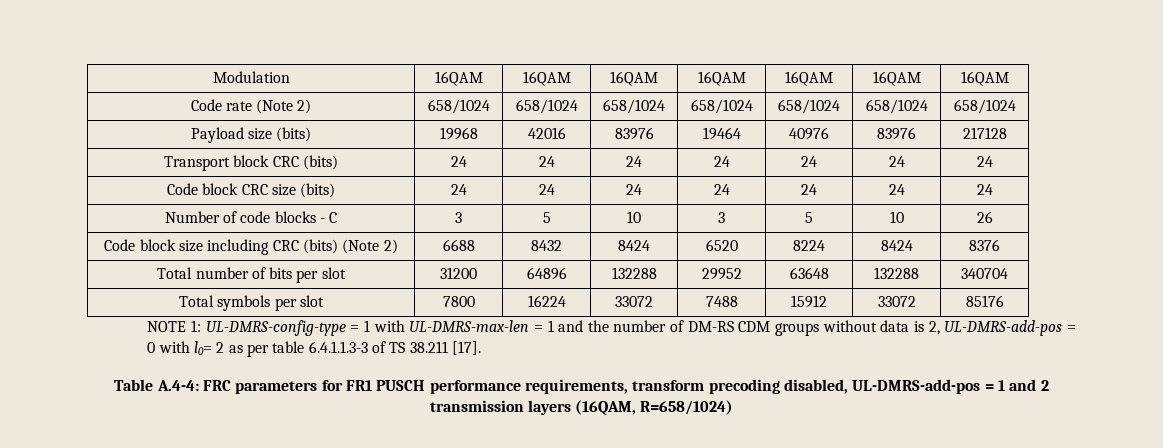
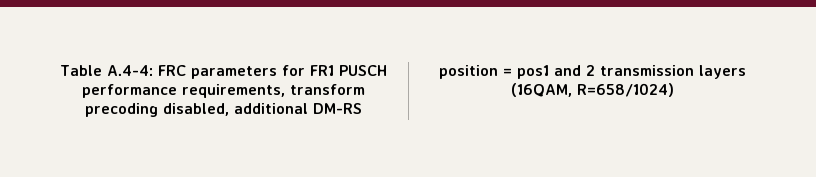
- Modulation | 16QAM | 16QAM | 16QAM | 16QAM | 16QAM | 16QAM | 16QAM
- Code rate (Note 2) | 658/1024 | 658/1024 | 658/1024 | 658/1024 | 658/1024 | 658/1024 | 658/1024
- Payload size (bits) | 19968 | 42016 | 83976 | 19464 | 40976 | 83976 | 217128
- Transport block CRC (bits) | 24 | 24 | 24 | 24 | 24 | 24 | 24
- Code block CRC size (bits) | 24 | 24 | 24 | 24 | 24 | 24 | 24
- Number of code blocks - C | 3 | 5 | 10 | 3 | 5 | 10 | 26
- Code block size including CRC (bits) (Note 2) | 6688 | 8432 | 8424 | 6520 | 8224 | 8424 | 8376
- Total number of bits per slot | 31200 | 64896 | 132288 | 29952 | 63648 | 132288 | 340704
- Total symbols per slot | 7800 | 16224 | 33072 | 7488 | 15912 | 33072 | 85176
- NOTE 1: UL-DMRS-config-type = 1 with UL-DMRS-max-len = 1 and the number of DM-RS CDM groups without data is 2, UL-DMRS-add-pos = 0 with l0= 2 as per table 6.4.1.1.3-3 of TS 38.211 [17].
- Table A.4-4: FRC parameters for FR1 PUSCH performance requirements, transform precoding disabled, UL-DMRS-add-pos = 1 and 2 transmission layers (16QAM, R=658/1024)
+ Table A.4-4: FRC parameters for FR1 PUSCH performance requirements, transform precoding disabled, additional DM-RS position = pos1 and 2 transmission layers (16QAM, R=658/1024)

